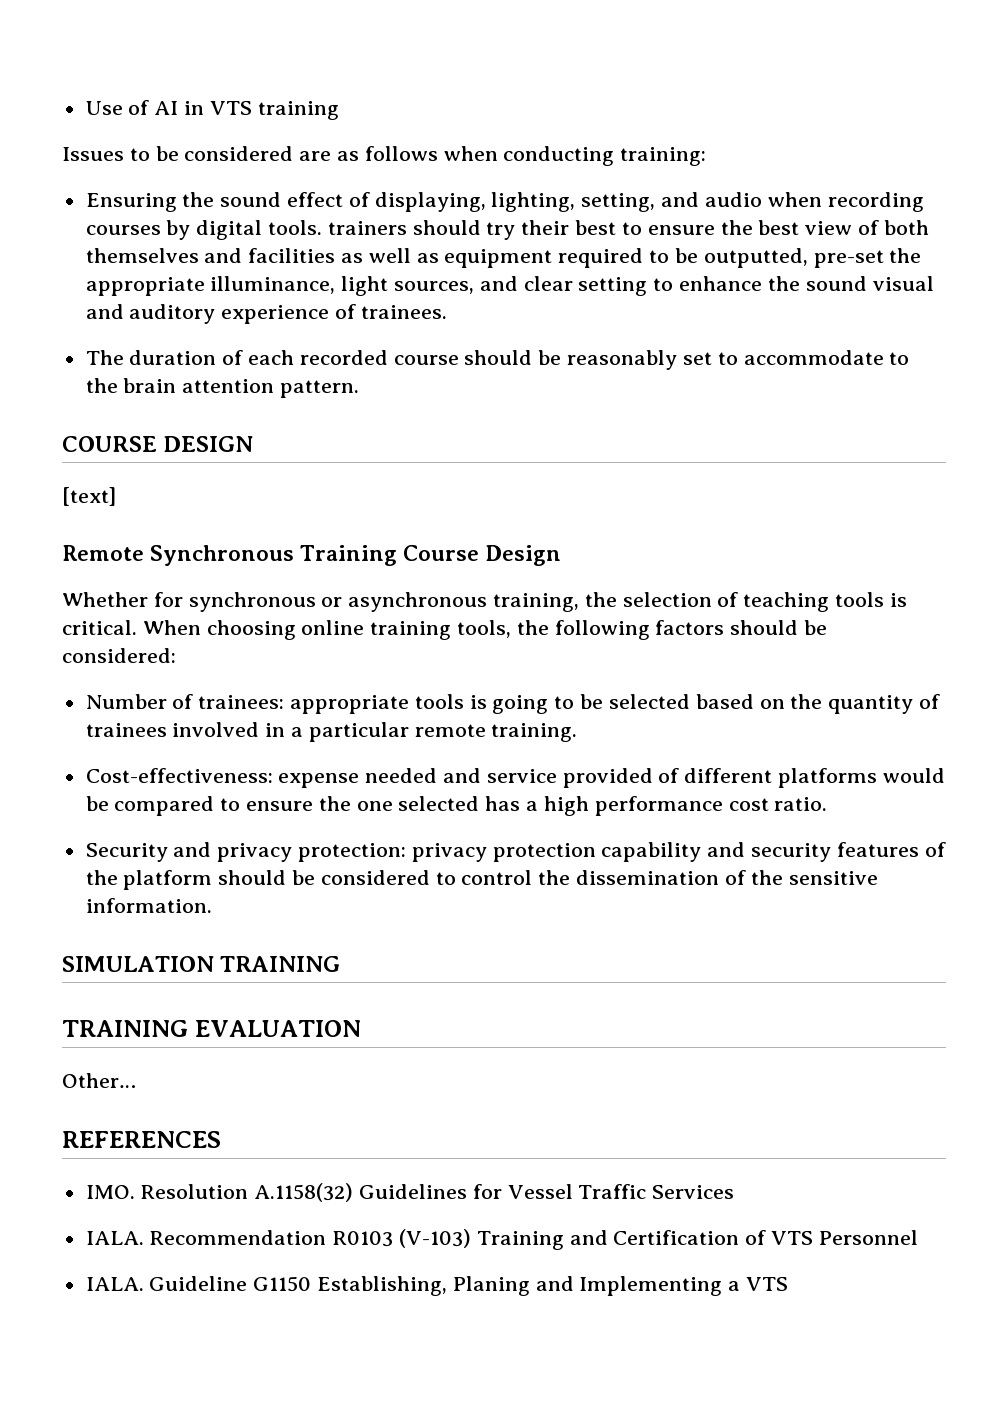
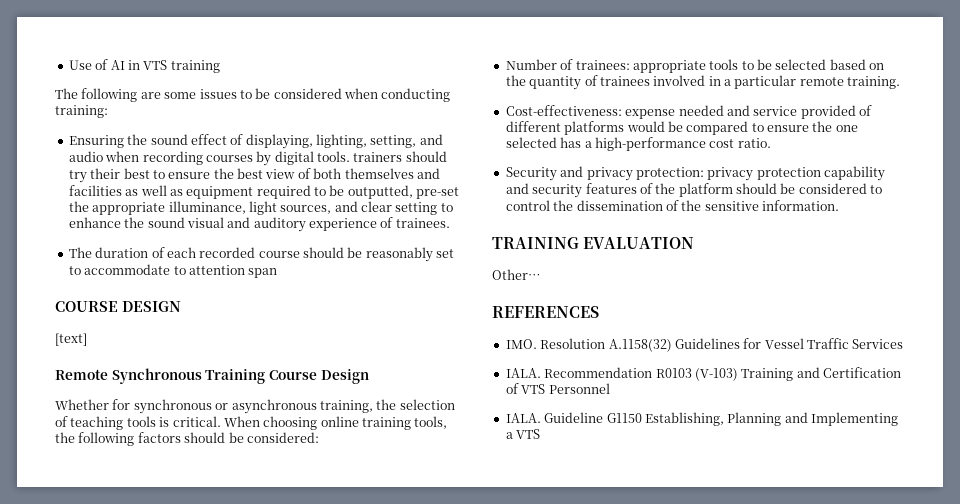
- Issues to be considered are as follows when conducting training:
+ The following are some issues to be considered when conducting training:
- The duration of each recorded course should be reasonably set to accommodate to the brain attention pattern.
+ The duration of each recorded course should be reasonably set to accommodate to attention span
- Number of trainees: appropriate tools is going to be selected based on the quantity of trainees involved in a particular remote training.
+ Number of trainees: appropriate tools to be selected based on the quantity of trainees involved in a particular remote training.
- Cost-effectiveness: expense needed and service provided of different platforms would be compared to ensure the one selected has a high performance cost ratio.
+ Cost-effectiveness: expense needed and service provided of different platforms would be compared to ensure the one selected has a high-performance cost ratio.
- SIMULATION TRAINING
- Guideline G1150 Establishing, Planing and Implementing a VTS
+ Guideline G1150 Establishing, Planning and Implementing a VTS

